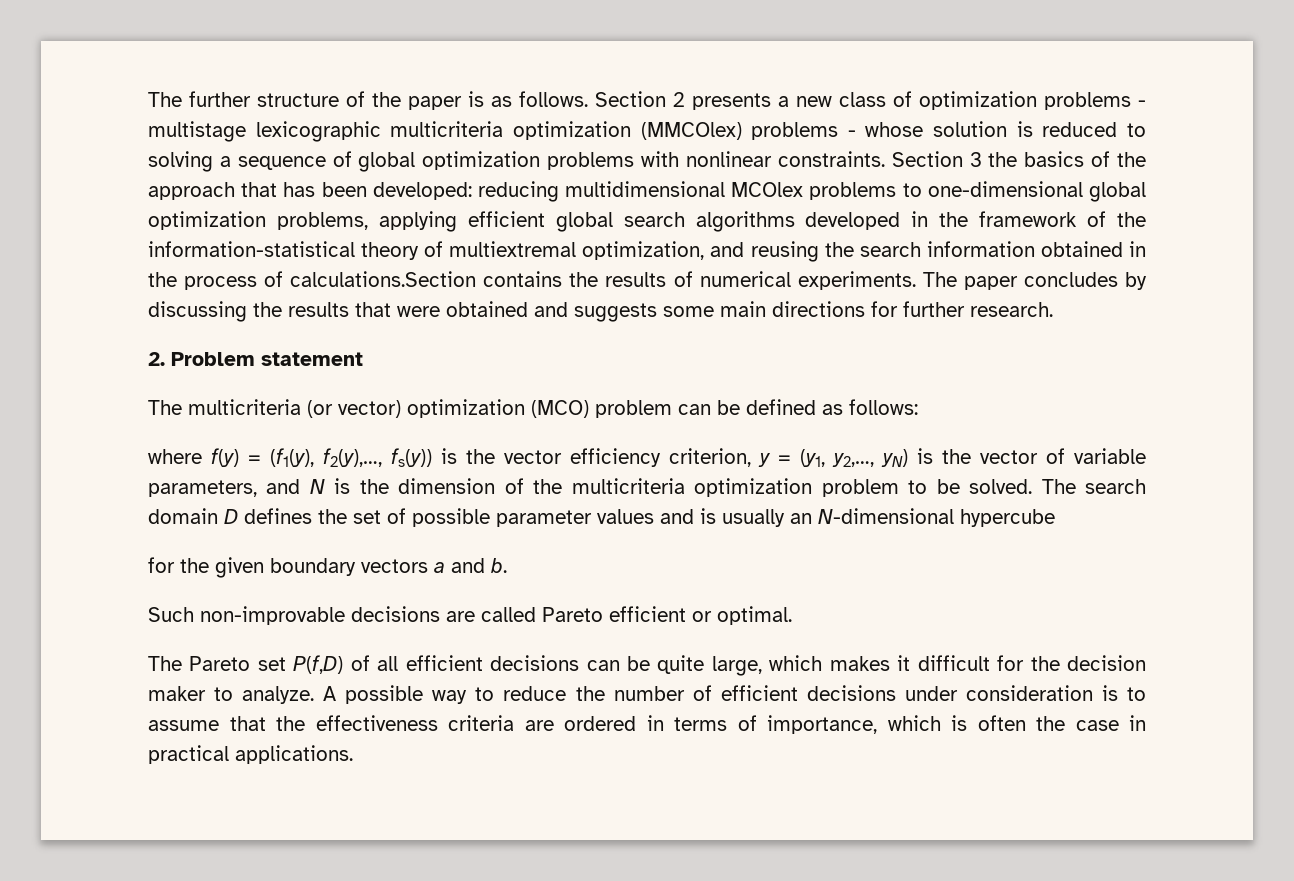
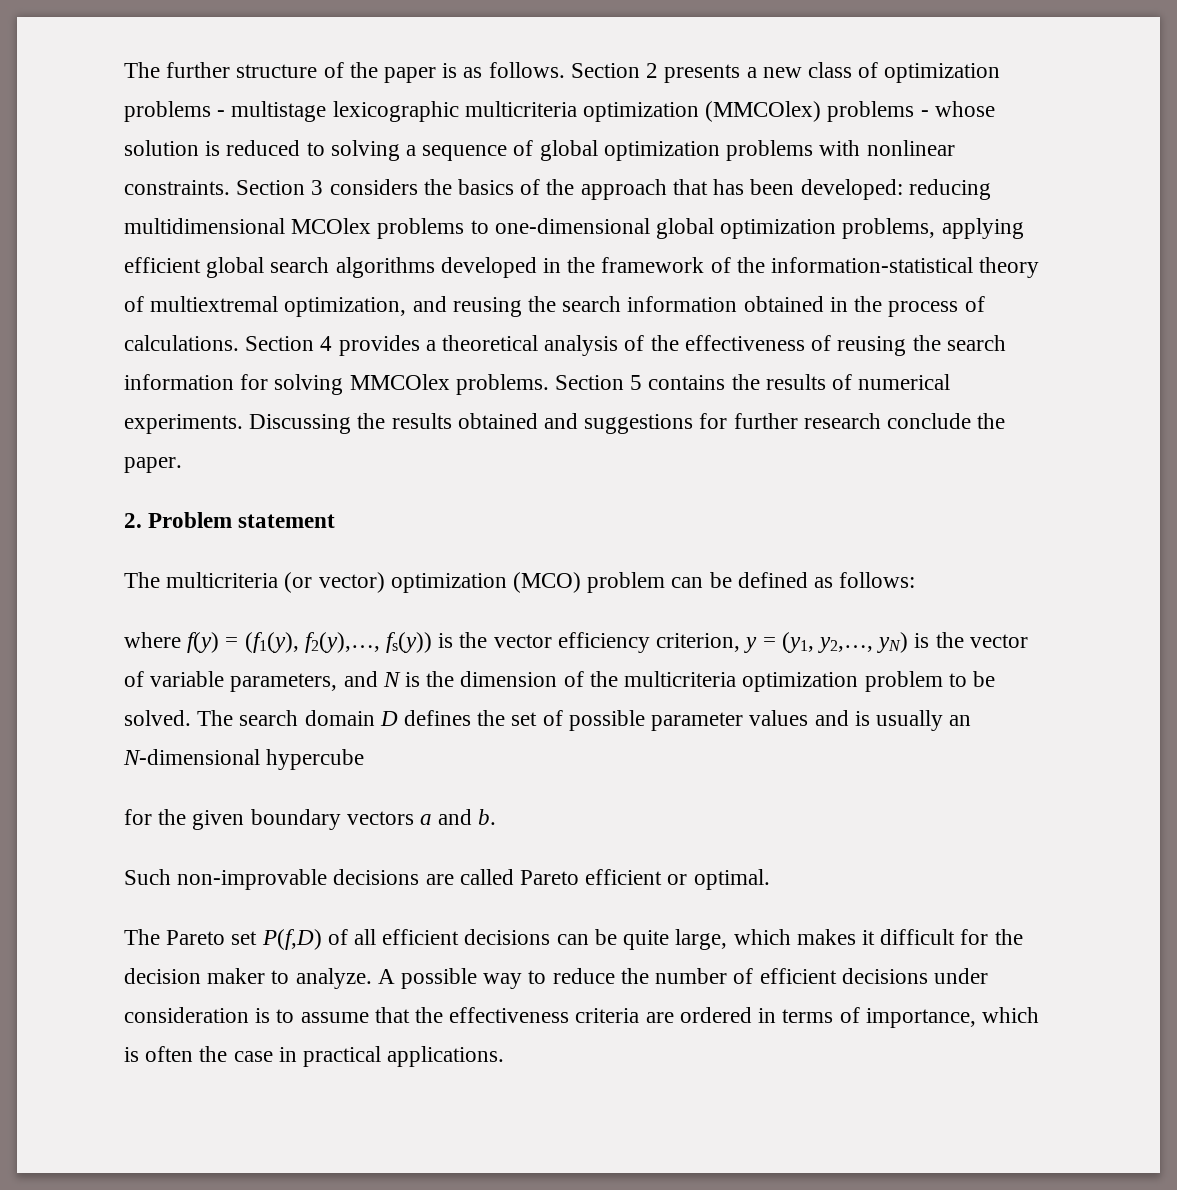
- Section 3 the basics of the approach that has been developed: reducing multidimensional MCOlex problems to one-dimensional global optimization problems, applying efficient global search algorithms developed in the framework of the information-statistical theory of multiextremal optimization, and reusing the search information obtained in the process of calculations.Section contains the results of numerical experiments.
+ Section 3 considers the basics of the approach that has been developed: reducing multidimensional MCOlex problems to one-dimensional global optimization problems, applying efficient global search algorithms developed in the framework of the information-statistical theory of multiextremal optimization, and reusing the search information obtained in the process of calculations. Section 4 provides a theoretical analysis of the effectiveness of reusing the search information for solving MMCOlex problems. Section 5 contains the results of numerical experiments.
- The paper concludes by discussing the results that were obtained and suggests some main directions for further research.
+ Discussing the results obtained and suggestions for further research conclude the paper.

